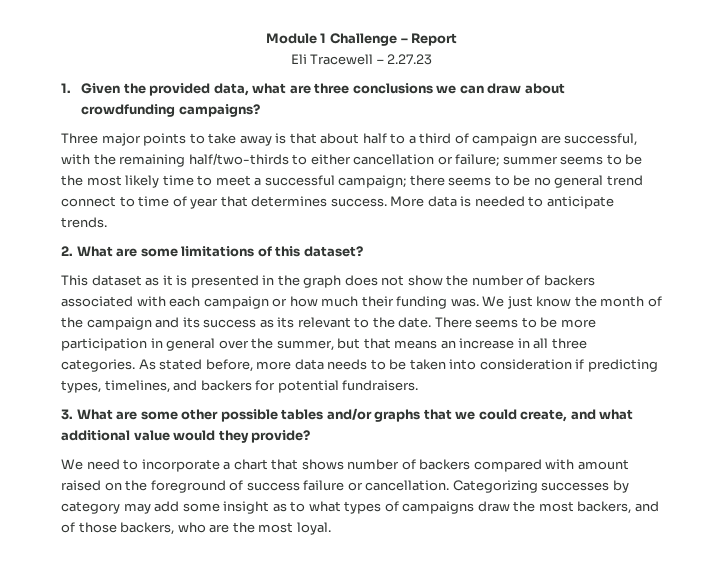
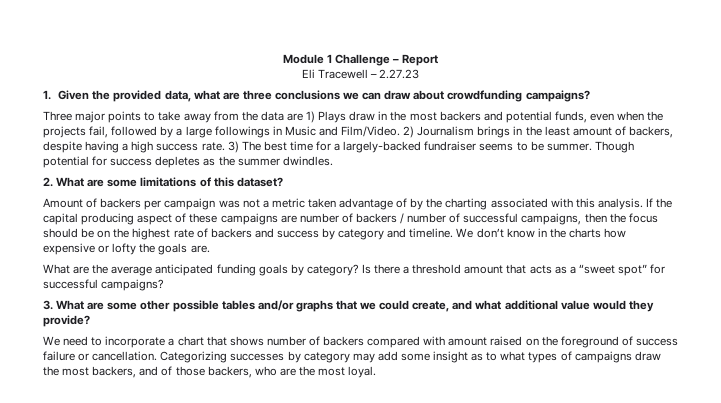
- Three major points to take away is that about half to a third of campaign are successful, with the remaining half/two-thirds to either cancellation or failure; summer seems to be the most likely time to meet a successful campaign; there seems to be no general trend connect to time of year that determines success. More data is needed to anticipate trends.
+ Three major points to take away from the data are 1) Plays draw in the most backers and potential funds, even when the projects fail, followed by a large followings in Music and Film/Video. 2) Journalism brings in the least amount of backers, despite having a high success rate. 3) The best time for a largely-backed fundraiser seems to be summer. Though potential for success depletes as the summer dwindles.
- This dataset as it is presented in the graph does not show the number of backers associated with each campaign or how much their funding was. We just know the month of the campaign and its success as its relevant to the date. There seems to be more participation in general over the summer, but that means an increase in all three categories. As stated before, more data needs to be taken into consideration if predicting types, timelines, and backers for potential fundraisers.
+ Amount of backers per campaign was not a metric taken advantage of by the charting associated with this analysis. If the capital producing aspect of these campaigns are number of backers / number of successful campaigns, then the focus should be on the highest rate of backers and success by category and timeline. We don’t know in the charts how expensive or lofty the goals are.
+ What are the average anticipated funding goals by category? Is there a threshold amount that acts as a “sweet spot” for successful campaigns?

